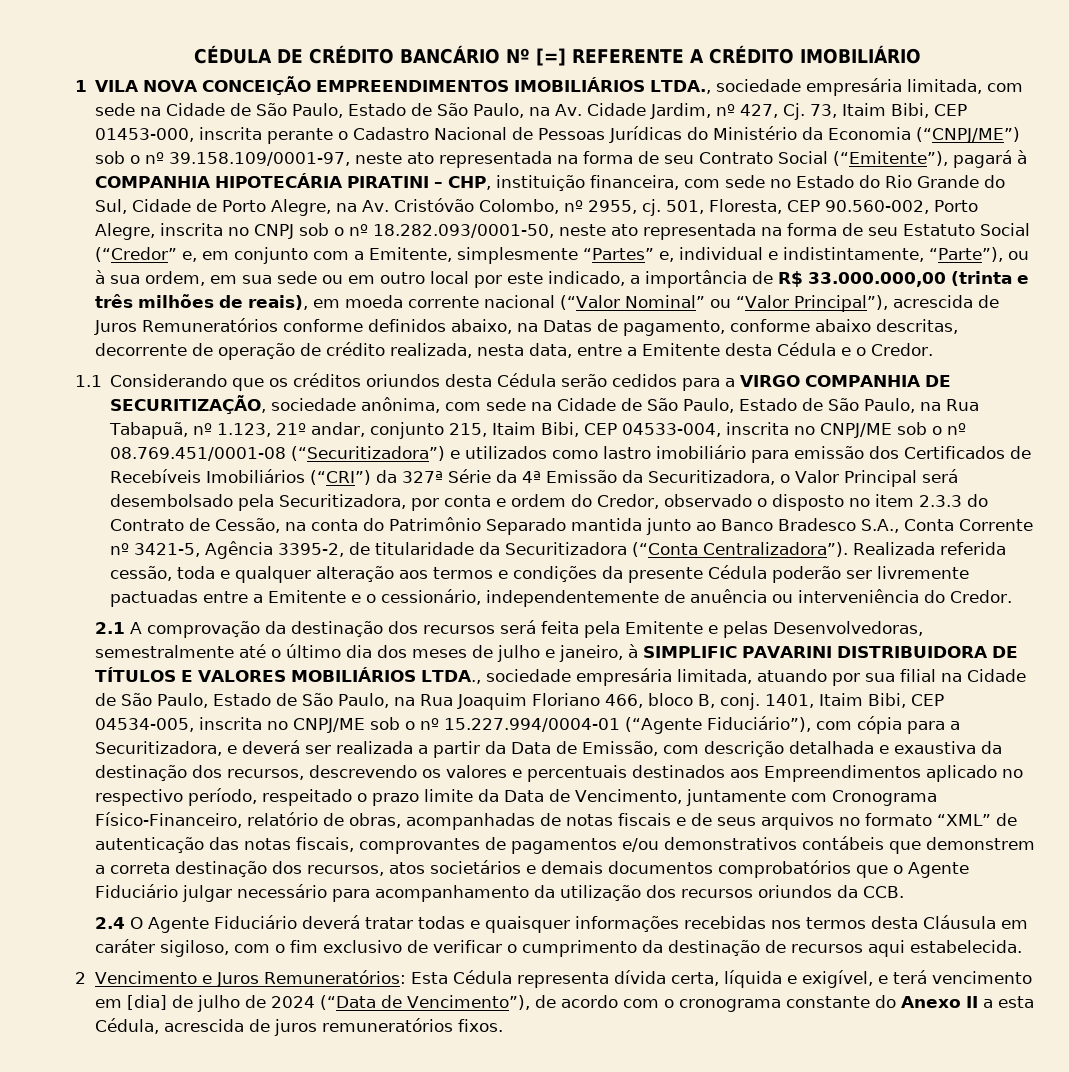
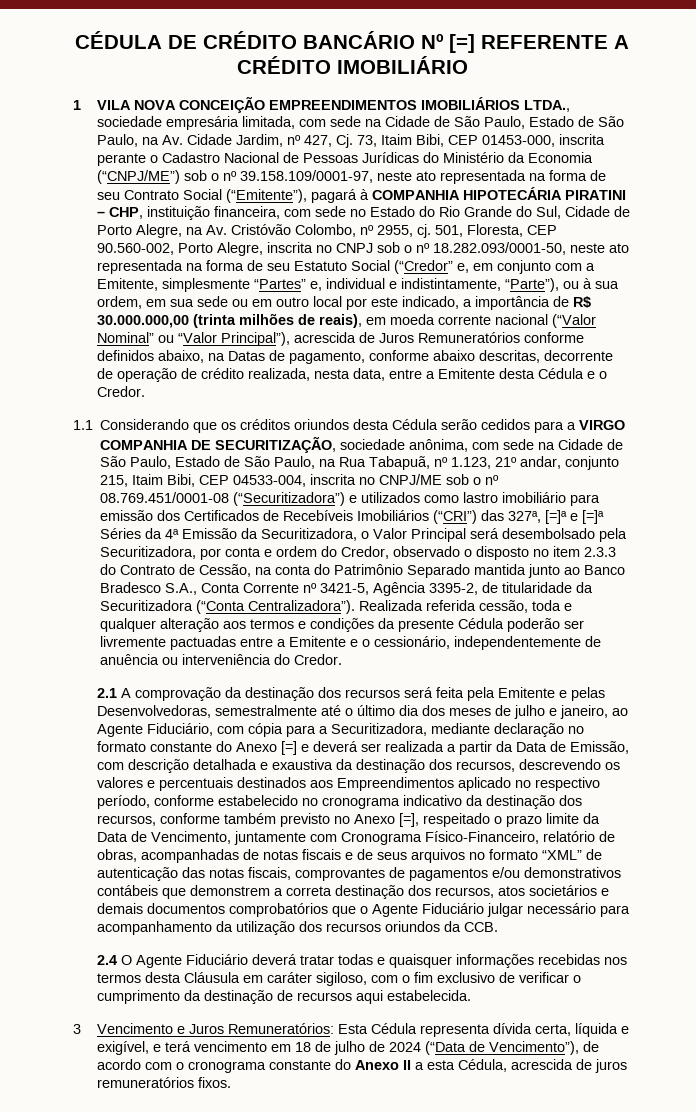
- 501, Floresta, CEP 90.560-002, Porto Alegre, inscrita no CNPJ sob o nº 18.282.093/0001-50, neste ato representada na forma de seu Estatuto Social (“Credor” e, em conjunto com a Emitente, simplesmente “Partes” e, individual e indistintamente, “Parte”), ou à sua ordem, em sua sede ou em outro local por este indicado, a importância de R$ 33.000.000,00 (trinta e três milhões de reais), em moeda corrente nacional (“Valor Nominal” ou “Valor Principal”), acrescida de Juros Remuneratórios conforme definidos abaixo, na Datas de pagamento, conforme abaixo descritas, decorrente de operação de crédito realizada, nesta data, entre a Emitente desta Cédula e o Credor.
+ 501, Floresta, CEP 90.560-002, Porto Alegre, inscrita no CNPJ sob o nº 18.282.093/0001-50, neste ato representada na forma de seu Estatuto Social (“Credor” e, em conjunto com a Emitente, simplesmente “Partes” e, individual e indistintamente, “Parte”), ou à sua ordem, em sua sede ou em outro local por este indicado, a importância de R$ 30.000.000,00 (trinta milhões de reais), em moeda corrente nacional (“Valor Nominal” ou “Valor Principal”), acrescida de Juros Remuneratórios conforme definidos abaixo, na Datas de pagamento, conforme abaixo descritas, decorrente de operação de crédito realizada, nesta data, entre a Emitente desta Cédula e o Credor.
- 1.1 Considerando que os créditos oriundos desta Cédula serão cedidos para a VIRGO COMPANHIA DE SECURITIZAÇÃO, sociedade anônima, com sede na Cidade de São Paulo, Estado de São Paulo, na Rua Tabapuã, nº 1.123, 21º andar, conjunto 215, Itaim Bibi, CEP 04533-004, inscrita no CNPJ/ME sob o nº 08.769.451/0001-08 (“Securitizadora”) e utilizados como lastro imobiliário para emissão dos Certificados de Recebíveis Imobiliários (“CRI”) da 327ª Série da 4ª Emissão da Securitizadora, o Valor Principal será desembolsado pela Securitizadora, por conta e ordem do Credor, observado o disposto no item 2.3.3 do Contrato de Cessão, na conta do Patrimônio Separado mantida junto ao Banco Bradesco S.A., Conta Corrente nº 3421-5, Agência 3395-2, de titularidade da Securitizadora (“Conta Centralizadora”).
+ 1.1 Considerando que os créditos oriundos desta Cédula serão cedidos para a VIRGO COMPANHIA DE SECURITIZAÇÃO, sociedade anônima, com sede na Cidade de São Paulo, Estado de São Paulo, na Rua Tabapuã, nº 1.123, 21º andar, conjunto 215, Itaim Bibi, CEP 04533-004, inscrita no CNPJ/ME sob o nº 08.769.451/0001-08 (“Securitizadora”) e utilizados como lastro imobiliário para emissão dos Certificados de Recebíveis Imobiliários (“CRI”) das 327ª, [=]ª e [=]ª Séries da 4ª Emissão da Securitizadora, o Valor Principal será desembolsado pela Securitizadora, por conta e ordem do Credor, observado o disposto no item 2.3.3 do Contrato de Cessão, na conta do Patrimônio Separado mantida junto ao Banco Bradesco S.A., Conta Corrente nº 3421-5, Agência 3395-2, de titularidade da Securitizadora (“Conta Centralizadora”).
- 2.1 A comprovação da destinação dos recursos será feita pela Emitente e pelas Desenvolvedoras, semestralmente até o último dia dos meses de julho e janeiro, à SIMPLIFIC PAVARINI DISTRIBUIDORA DE TÍTULOS E VALORES MOBILIÁRIOS LTDA., sociedade empresária limitada, atuando por sua filial na Cidade de São Paulo, Estado de São Paulo, na Rua Joaquim Floriano 466, bloco B, conj. 1401, Itaim Bibi, CEP 04534-005, inscrita no CNPJ/ME sob o nº 15.227.994/0004-01 (“Agente Fiduciário”), com cópia para a Securitizadora, e deverá ser realizada a partir da Data de Emissão, com descrição detalhada e exaustiva da destinação dos recursos, descrevendo os valores e percentuais destinados aos Empreendimentos aplicado no respectivo período, respeitado o prazo limite da Data de Vencimento, juntamente com Cronograma Físico-Financeiro, relatório de obras, acompanhadas de notas fiscais e de seus arquivos no formato “XML” de autenticação das notas fiscais, comprovantes de pagamentos e/ou demonstrativos contábeis que demonstrem a correta destinação dos recursos, atos societários e demais documentos comprobatórios que o Agente Fiduciário julgar necessário para acompanhamento da utilização dos recursos oriundos da CCB.
+ 2.1 A comprovação da destinação dos recursos será feita pela Emitente e pelas Desenvolvedoras, semestralmente até o último dia dos meses de julho e janeiro, ao Agente Fiduciário, com cópia para a Securitizadora, mediante declaração no formato constante do Anexo [=] e deverá ser realizada a partir da Data de Emissão, com descrição detalhada e exaustiva da destinação dos recursos, descrevendo os valores e percentuais destinados aos Empreendimentos aplicado no respectivo período, conforme estabelecido no cronograma indicativo da destinação dos recursos, conforme também previsto no Anexo [=], respeitado o prazo limite da Data de Vencimento, juntamente com Cronograma Físico-Financeiro, relatório de obras, acompanhadas de notas fiscais e de seus arquivos no formato “XML” de autenticação das notas fiscais, comprovantes de pagamentos e/ou demonstrativos contábeis que demonstrem a correta destinação dos recursos, atos societários e demais documentos comprobatórios que o Agente Fiduciário julgar necessário para acompanhamento da utilização dos recursos oriundos da CCB.
- 2 Vencimento e Juros Remuneratórios: Esta Cédula representa dívida certa, líquida e exigível, e terá vencimento em [dia] de julho de 2024 (“Data de Vencimento”), de acordo com o cronograma constante do Anexo II a esta Cédula, acrescida de juros remuneratórios fixos.
+ 3 Vencimento e Juros Remuneratórios: Esta Cédula representa dívida certa, líquida e exigível, e terá vencimento em 18 de julho de 2024 (“Data de Vencimento”), de acordo com o cronograma constante do Anexo II a esta Cédula, acrescida de juros remuneratórios fixos.

